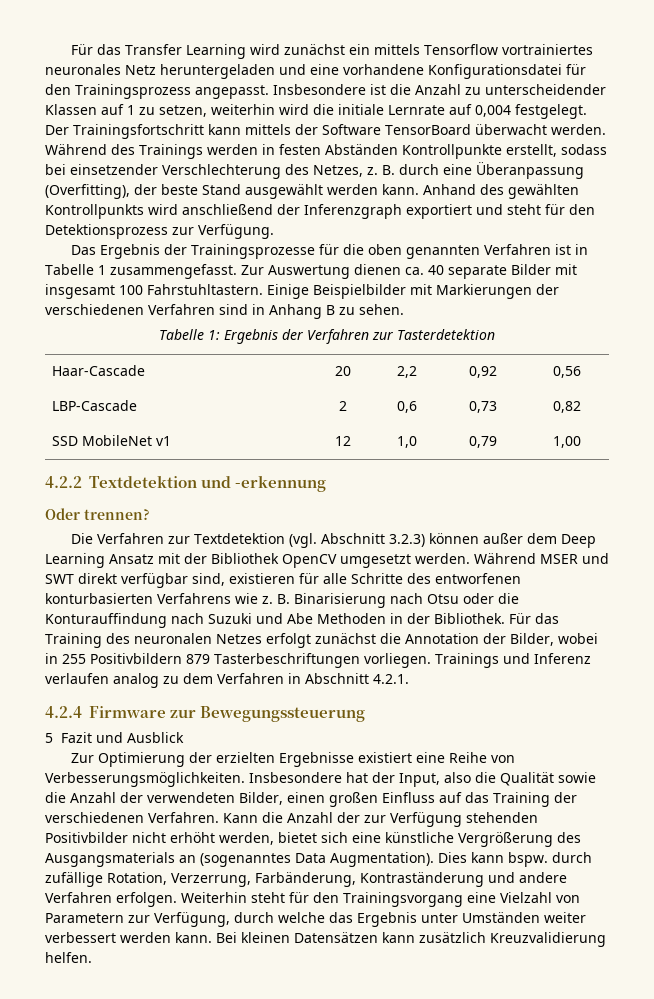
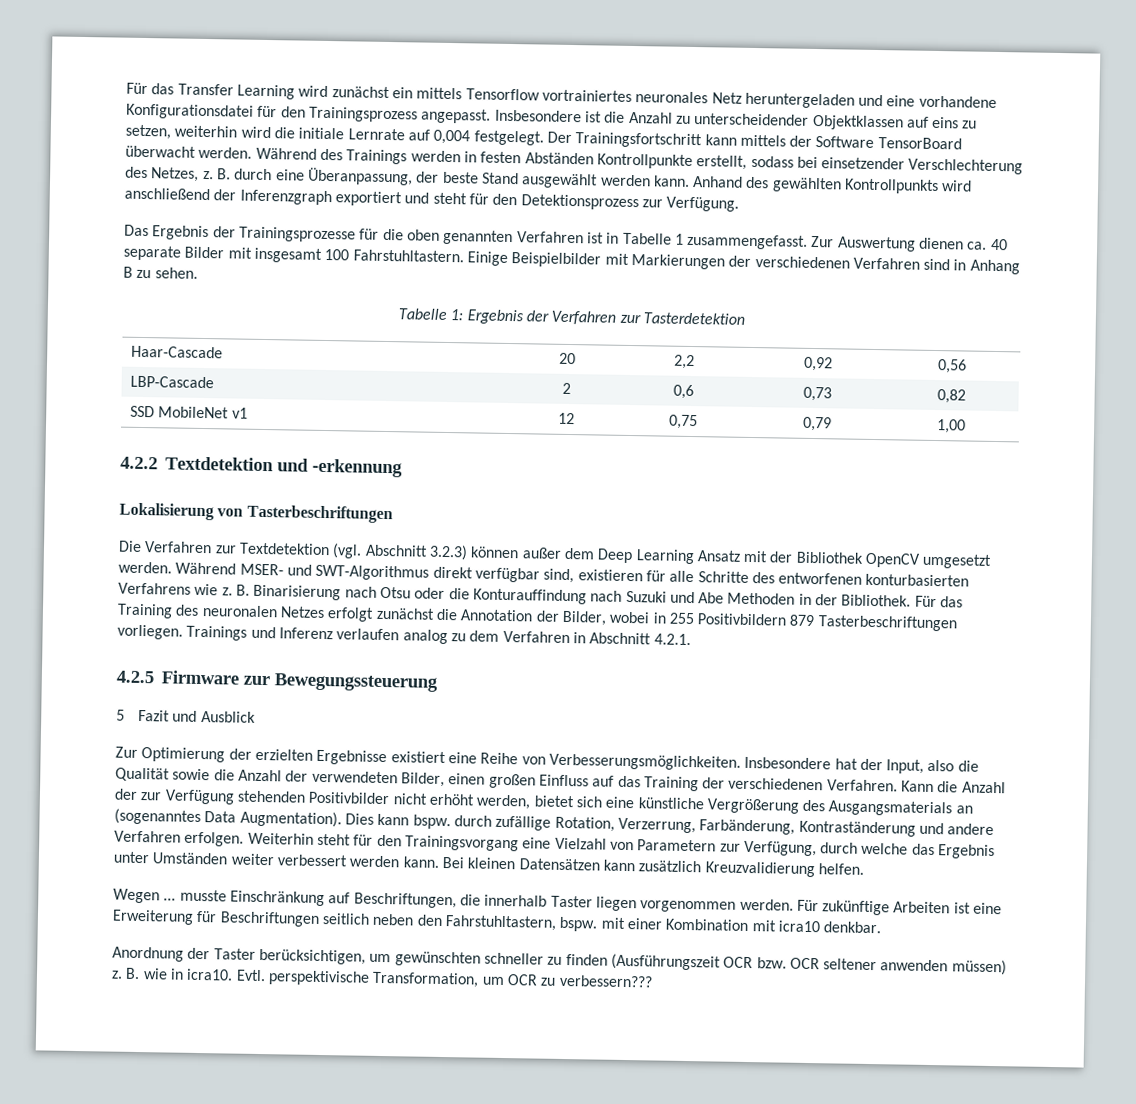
- Insbesondere ist die Anzahl zu unterscheidender Klassen auf 1 zu setzen, weiterhin wird die initiale Lernrate auf 0,004 festgelegt.
+ Insbesondere ist die Anzahl zu unterscheidender Objektklassen auf eins zu setzen, weiterhin wird die initiale Lernrate auf 0,004 festgelegt.
- B. durch eine Überanpassung (Overfitting), der beste Stand ausgewählt werden kann.
+ B. durch eine Überanpassung, der beste Stand ausgewählt werden kann.
- SSD MobileNet v1 | 12 | 1,0 | 0,79 | 1,00
+ SSD MobileNet v1 | 12 | 0,75 | 0,79 | 1,00
- Oder trennen?
+ Lokalisierung von Tasterbeschriftungen
- Während MSER und SWT direkt verfügbar sind, existieren für alle Schritte des entworfenen konturbasierten Verfahrens wie z.
+ Während MSER- und SWT-Algorithmus direkt verfügbar sind, existieren für alle Schritte des entworfenen konturbasierten Verfahrens wie z.
- 4.2.4 Firmware zur Bewegungssteuerung
+ 4.2.5 Firmware zur Bewegungssteuerung
+ Wegen ... musste Einschränkung auf Beschriftungen, die innerhalb Taster liegen vorgenommen werden. Für zukünftige Arbeiten ist eine Erweiterung für Beschriftungen seitlich neben den Fahrstuhltastern, bspw. mit einer Kombination mit icra10 denkbar.
+ Anordnung der Taster berücksichtigen, um gewünschten schneller zu finden (Ausführungszeit OCR bzw. OCR seltener anwenden müssen) z. B. wie in icra10. Evtl. perspektivische Transformation, um OCR zu verbessern???

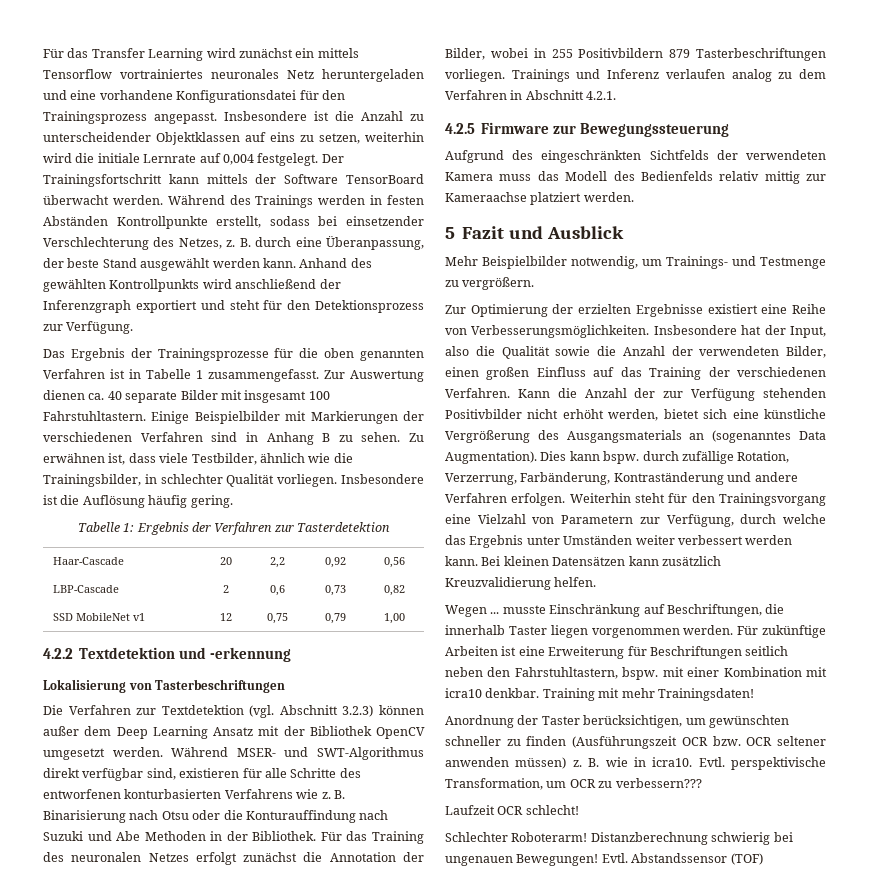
+ Zu erwähnen ist, dass viele Testbilder, ähnlich wie die Trainingsbilder, in schlechter Qualität vorliegen. Insbesondere ist die Auflösung häufig gering.
+ Aufgrund des eingeschränkten Sichtfelds der verwendeten Kamera muss das Modell des Bedienfelds relativ mittig zur Kameraachse platziert werden.
  5 Fazit und Ausblick
+ Mehr Beispielbilder notwendig, um Trainings- und Testmenge zu vergrößern.
+ Training mit mehr Trainingsdaten!
+ Laufzeit OCR schlecht!
+ Schlechter Roboterarm! Distanzberechnung schwierig bei ungenauen Bewegungen! Evtl. Abstandssensor (TOF)

